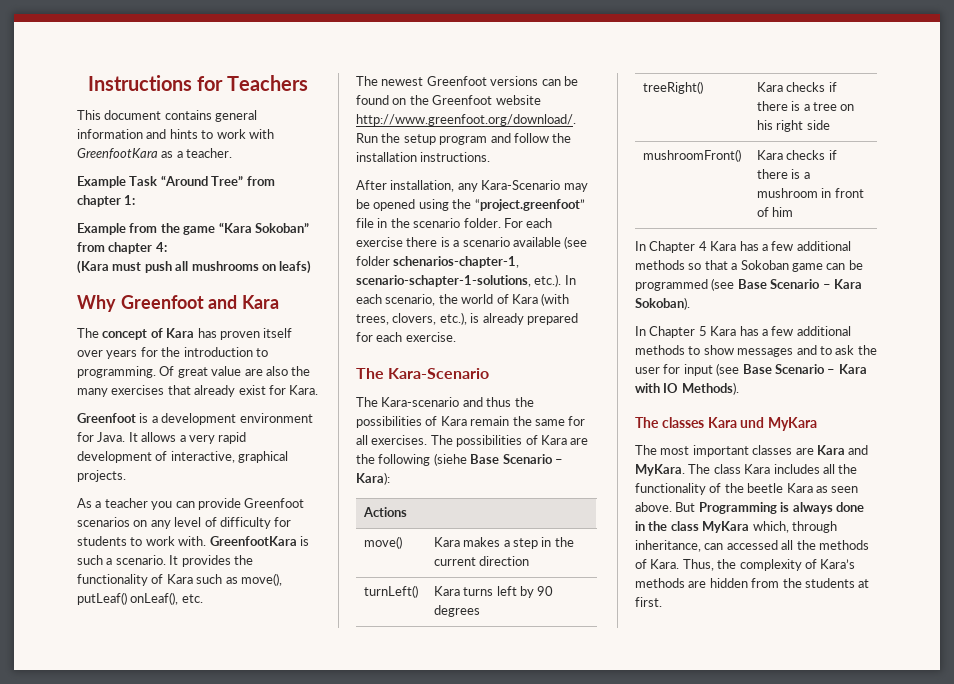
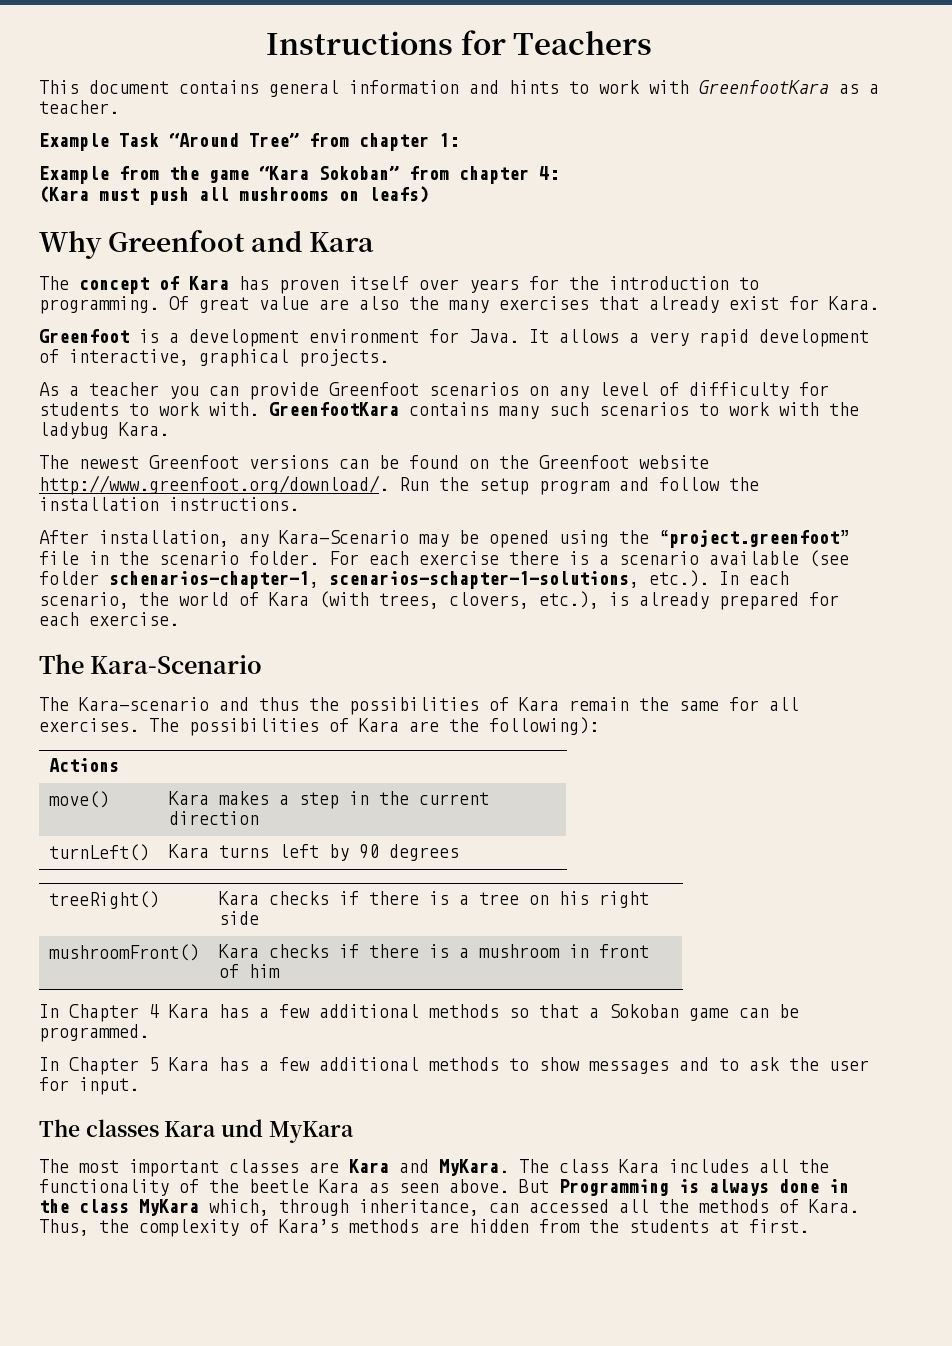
- GreenfootKara is such a scenario. It provides the functionality of Kara such as move(), putLeaf() onLeaf(), etc.
+ GreenfootKara contains many such scenarios to work with the ladybug Kara.
- For each exercise there is a scenario available (see folder schenarios-chapter-1, scenario-schapter-1-solutions, etc.). In each scenario, the world of Kara (with trees, clovers, etc.), is already prepared for each exercise.
+ For each exercise there is a scenario available (see folder schenarios-chapter-1, scenarios-schapter-1-solutions, etc.). In each scenario, the world of Kara (with trees, clovers, etc.), is already prepared for each exercise.
- The possibilities of Kara are the following (siehe Base Scenario – Kara):
+ The possibilities of Kara are the following):
- In Chapter 4 Kara has a few additional methods so that a Sokoban game can be programmed (see Base Scenario – Kara Sokoban).
+ In Chapter 4 Kara has a few additional methods so that a Sokoban game can be programmed.
- In Chapter 5 Kara has a few additional methods to show messages and to ask the user for input (see Base Scenario – Kara with IO Methods).
+ In Chapter 5 Kara has a few additional methods to show messages and to ask the user for input.

